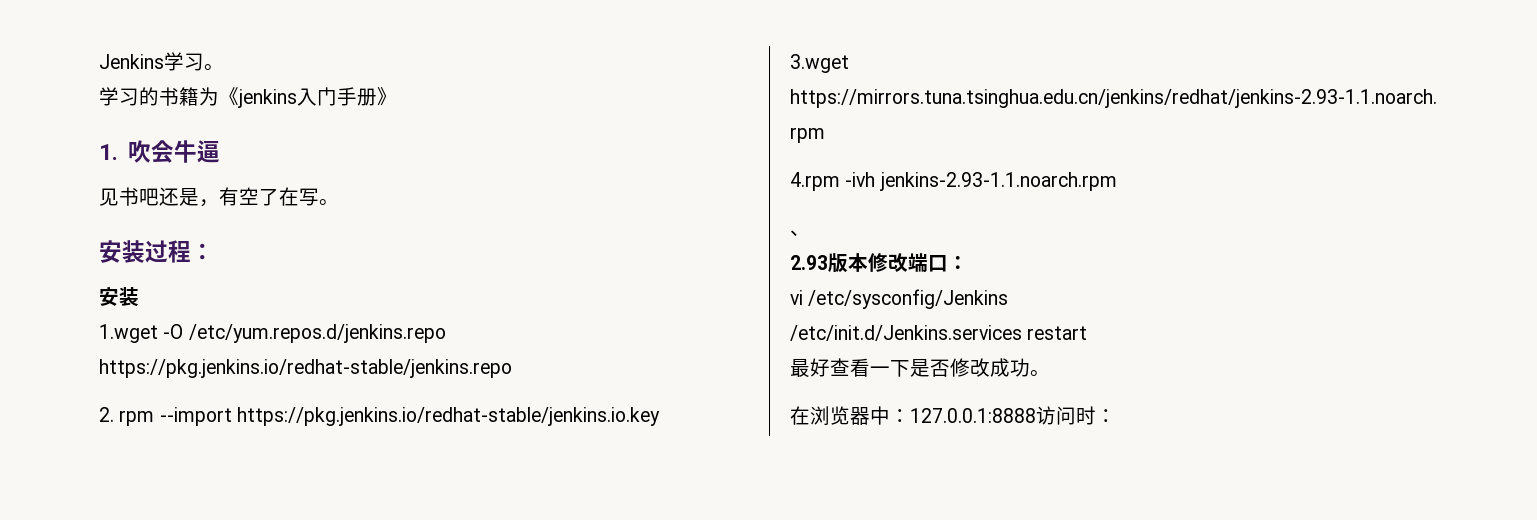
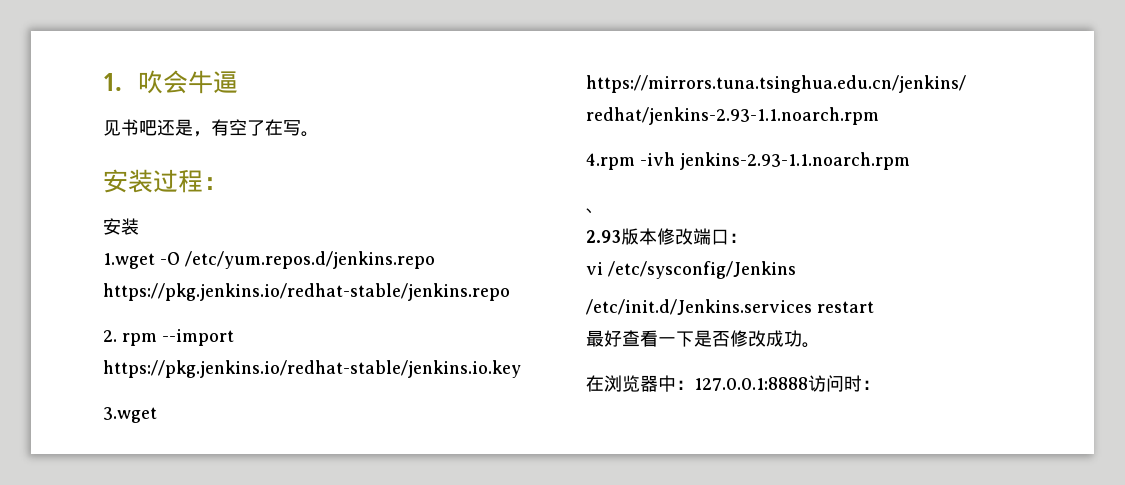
- Jenkins学习。
- 学习的书籍为《jenkins入门手册》

